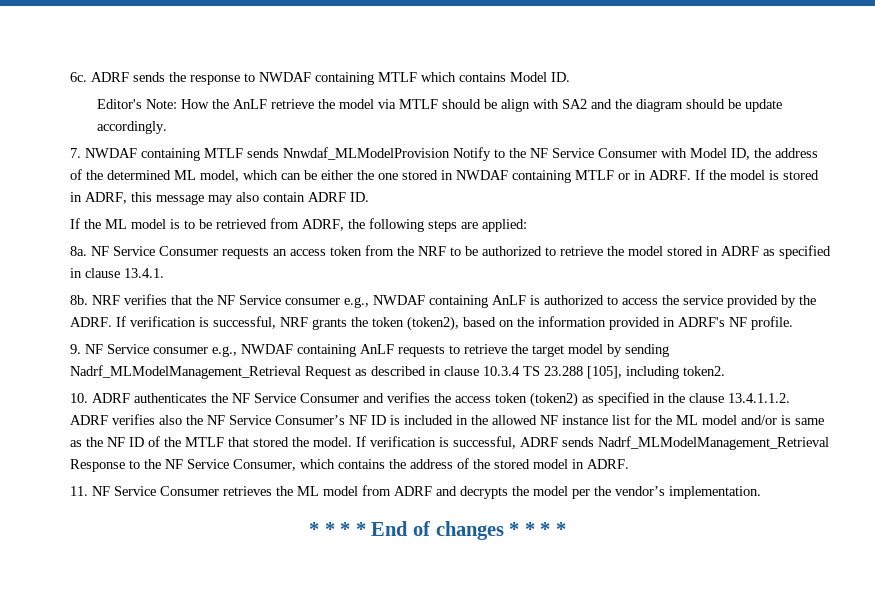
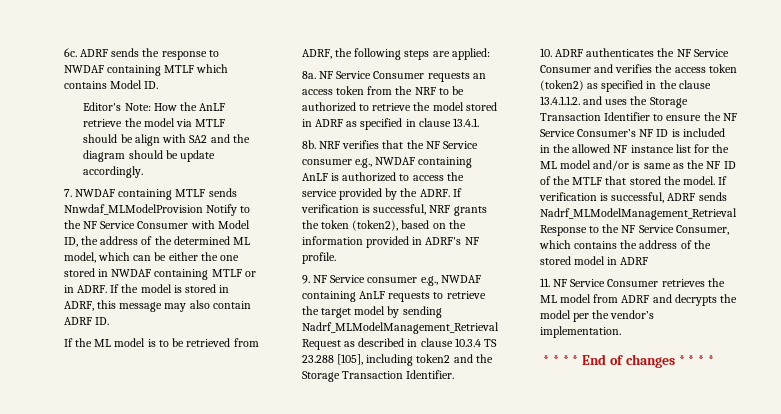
- 9. NF Service consumer e.g., NWDAF containing AnLF requests to retrieve the target model by sending Nadrf_MLModelManagement_Retrieval Request as described in clause 10.3.4 TS 23.288 [105], including token2.
+ 9. NF Service consumer e.g., NWDAF containing AnLF requests to retrieve the target model by sending Nadrf_MLModelManagement_Retrieval Request as described in clause 10.3.4 TS 23.288 [105], including token2 and the Storage Transaction Identifier.
- 10. ADRF authenticates the NF Service Consumer and verifies the access token (token2) as specified in the clause 13.4.1.1.2. ADRF verifies also the NF Service Consumer’s NF ID is included in the allowed NF instance list for the ML model and/or is same as the NF ID of the MTLF that stored the model.
+ 10. ADRF authenticates the NF Service Consumer and verifies the access token (token2) as specified in the clause 13.4.1.1.2. and uses the Storage Transaction Identifier to ensure the NF Service Consumer’s NF ID is included in the allowed NF instance list for the ML model and/or is same as the NF ID of the MTLF that stored the model.
- If verification is successful, ADRF sends Nadrf_MLModelManagement_Retrieval Response to the NF Service Consumer, which contains the address of the stored model in ADRF.
+ If verification is successful, ADRF sends Nadrf_MLModelManagement_Retrieval Response to the NF Service Consumer, which contains the address of the stored model in ADRF

